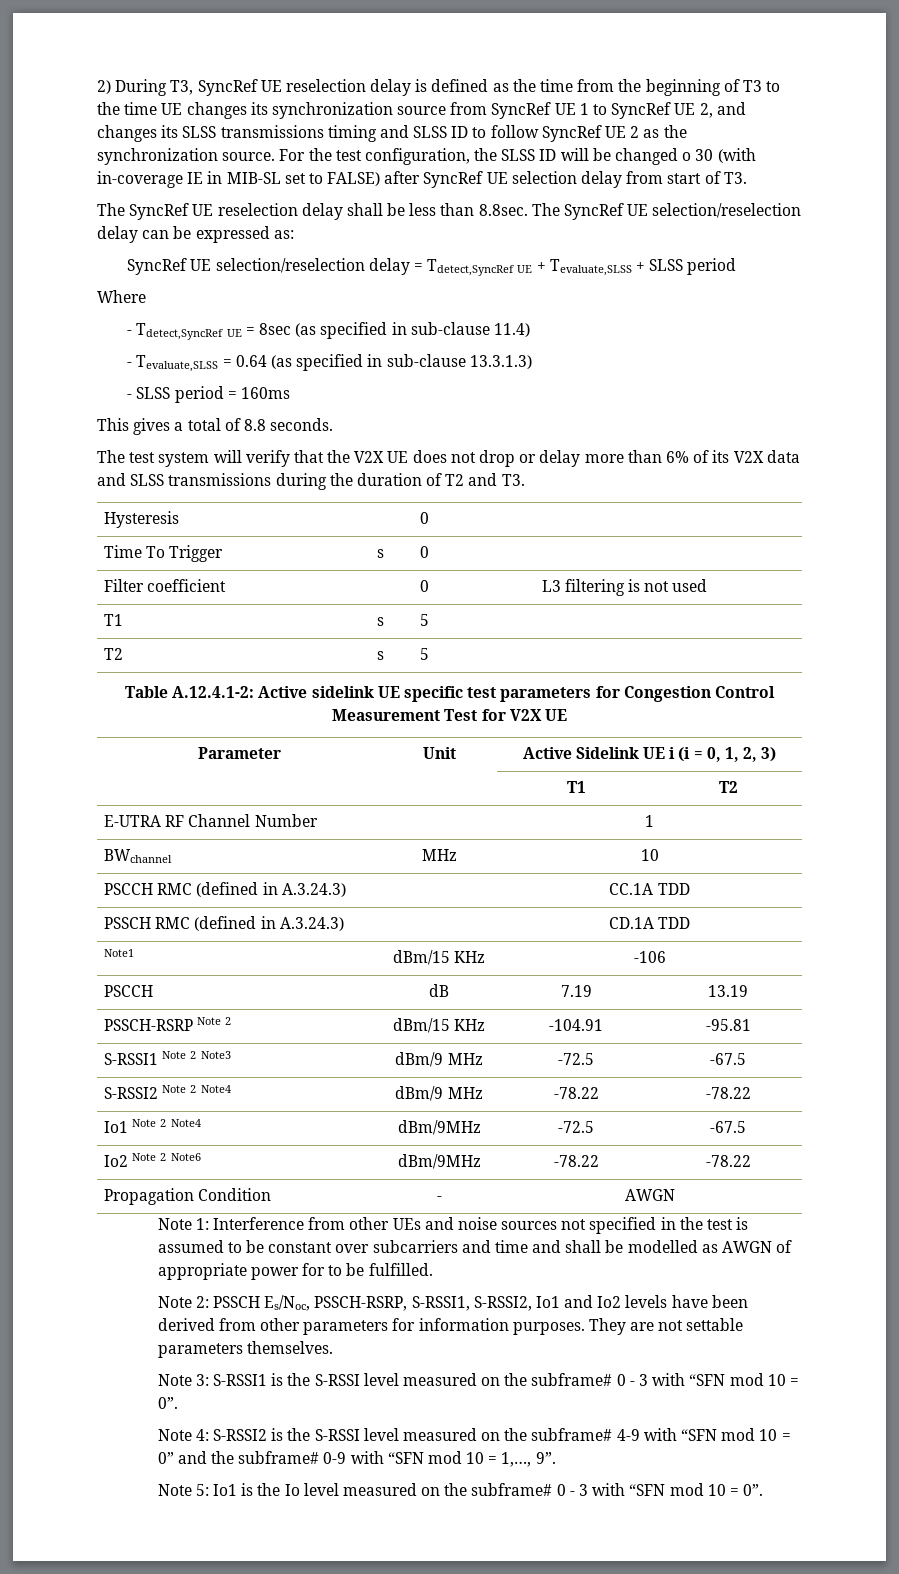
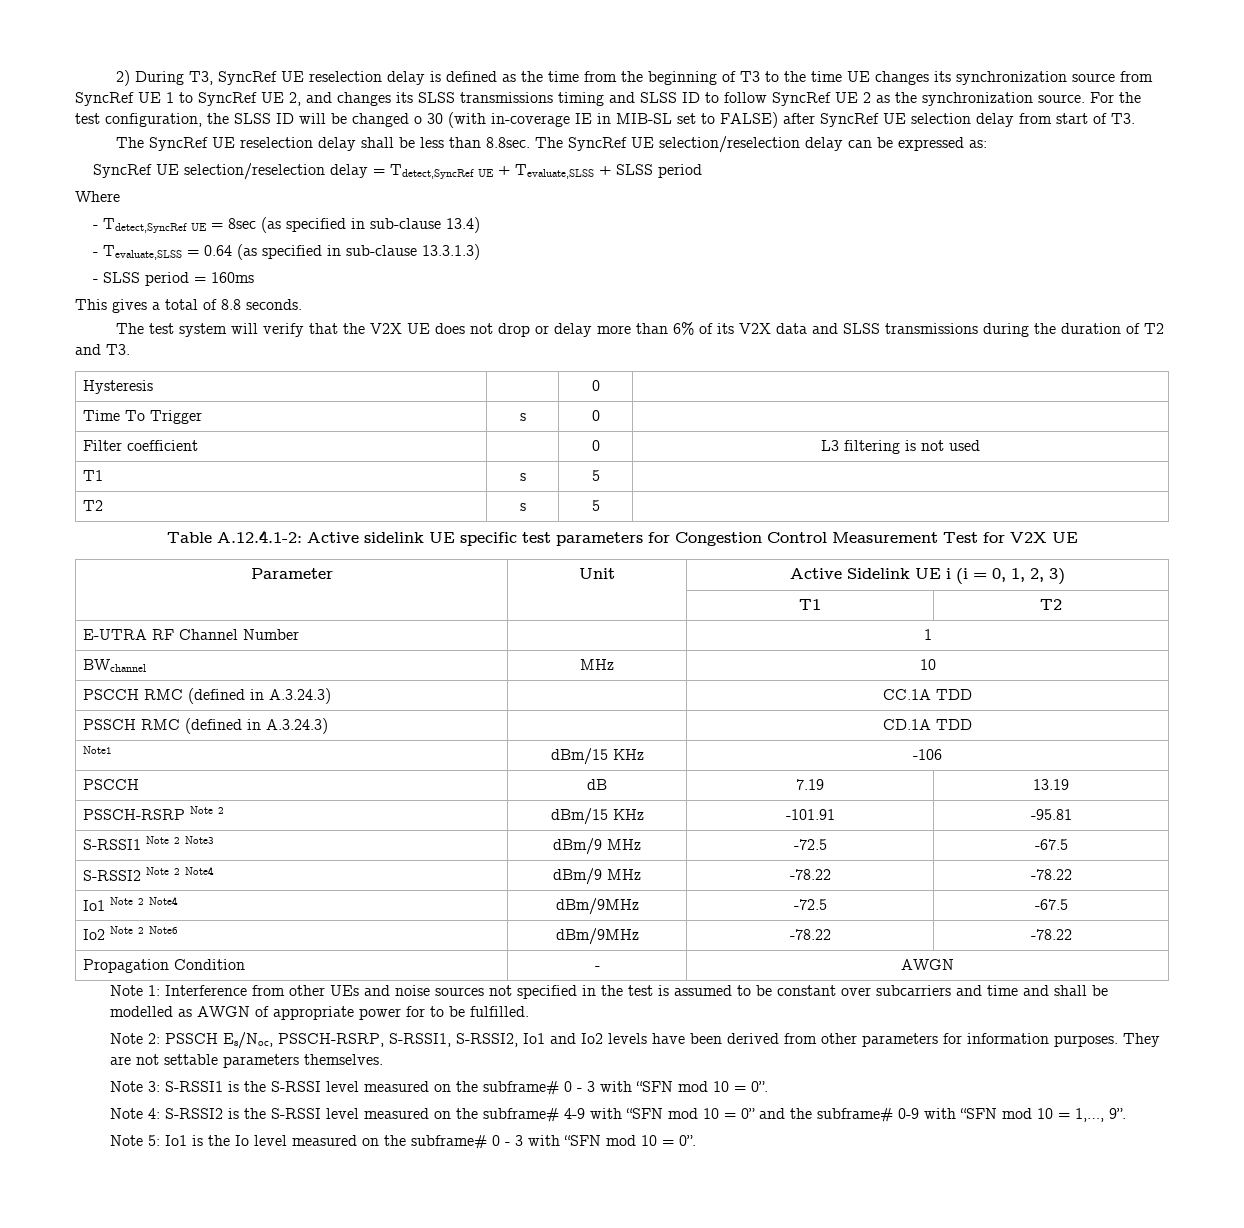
- - Tdetect,SyncRef UE = 8sec (as specified in sub-clause 11.4)
+ - Tdetect,SyncRef UE = 8sec (as specified in sub-clause 13.4)
- PSSCH-RSRP Note 2 | dBm/15 KHz | -104.91 | -95.81
+ PSSCH-RSRP Note 2 | dBm/15 KHz | -101.91 | -95.81

